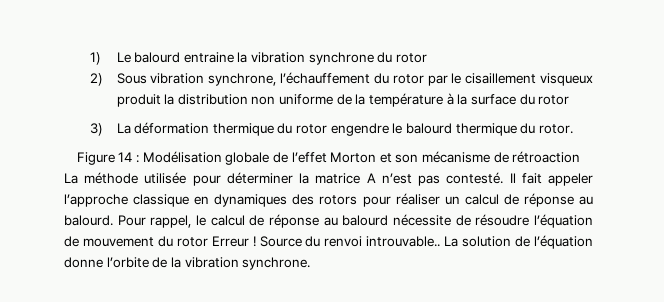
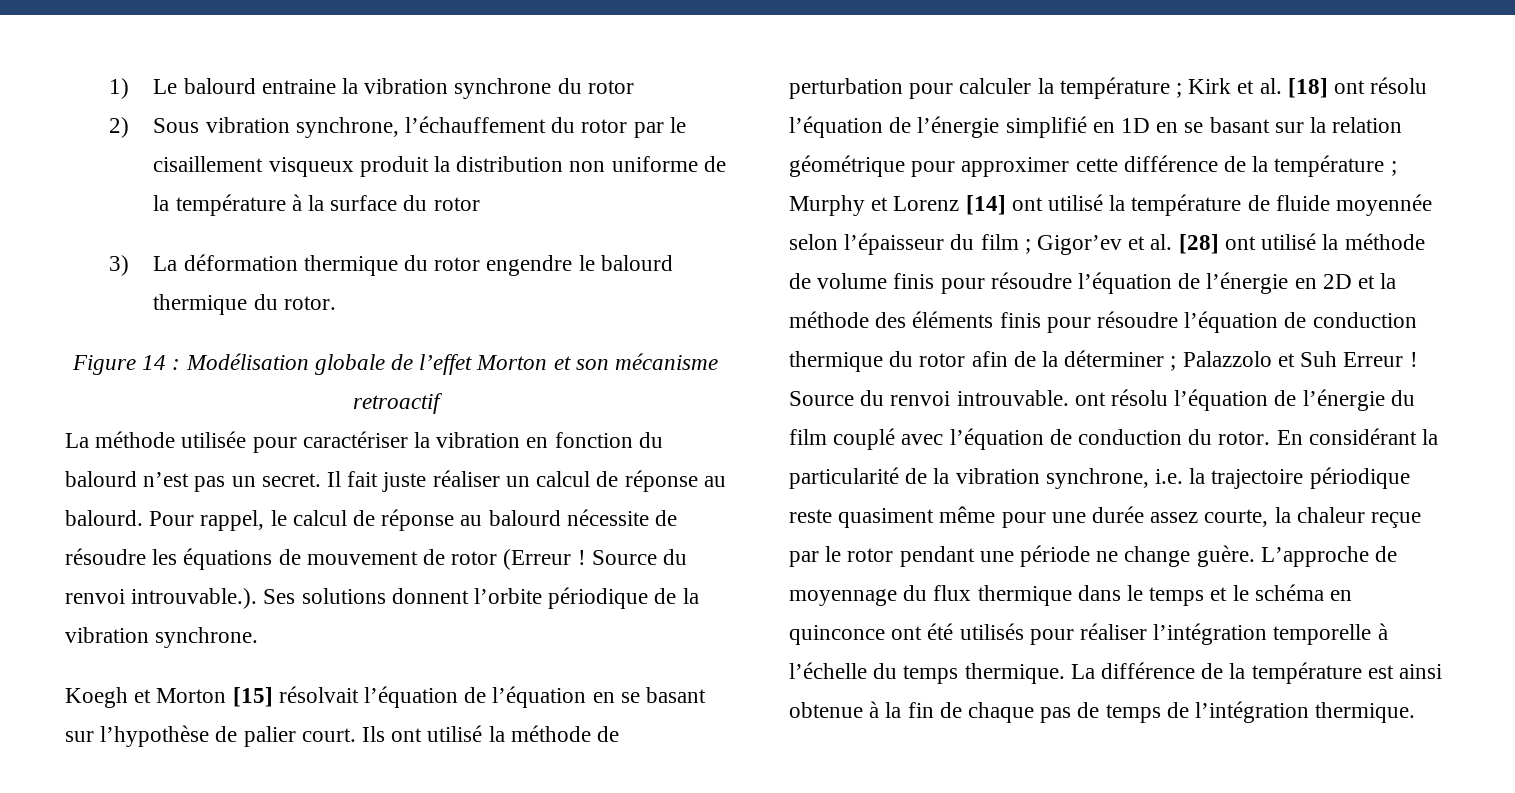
- Figure 14 : Modélisation globale de l’effet Morton et son mécanisme de rétroaction
+ Figure 14 : Modélisation globale de l’effet Morton et son mécanisme retroactif
- La méthode utilisée pour déterminer la matrice A n’est pas contesté. Il fait appeler l’approche classique en dynamiques des rotors pour réaliser un calcul de réponse au balourd.
+ La méthode utilisée pour caractériser la vibration en fonction du balourd n’est pas un secret. Il fait juste réaliser un calcul de réponse au balourd.
- Pour rappel, le calcul de réponse au balourd nécessite de résoudre l’équation de mouvement du rotor Erreur !
+ Pour rappel, le calcul de réponse au balourd nécessite de résoudre les équations de mouvement de rotor (Erreur ! Source du renvoi introuvable.). Ses solutions donnent l’orbite périodique de la vibration synchrone.
+ Koegh et Morton [15] résolvait l’équation de l’équation en se basant sur l’hypothèse de palier court. Ils ont utilisé la méthode de perturbation pour calculer la température ; Kirk et al. [18] ont résolu l’équation de l’énergie simplifié en 1D en se basant sur la relation géométrique pour approximer cette différence de la température ; Murphy et Lorenz [14] ont utilisé la température de fluide moyennée selon l’épaisseur du film ; Gigor’ev et al. [28] ont utilisé la méthode de volume finis pour résoudre l’équation de l’énergie en 2D et la méthode des éléments finis pour résoudre l’équation de conduction thermique du rotor afin de la déterminer ; Palazzolo et Suh Erreur !
- Source du renvoi introuvable.. La solution de l’équation donne l’orbite de la vibration synchrone.
+ Source du renvoi introuvable. ont résolu l’équation de l’énergie du film couplé avec l’équation de conduction du rotor. En considérant la particularité de la vibration synchrone, i.e. la trajectoire périodique reste quasiment même pour une durée assez courte, la chaleur reçue par le rotor pendant une période ne change guère. L’approche de moyennage du flux thermique dans le temps et le schéma en quinconce ont été utilisés pour réaliser l’intégration temporelle à l’échelle du temps thermique. La différence de la température est ainsi obtenue à la fin de chaque pas de temps de l’intégration thermique.

